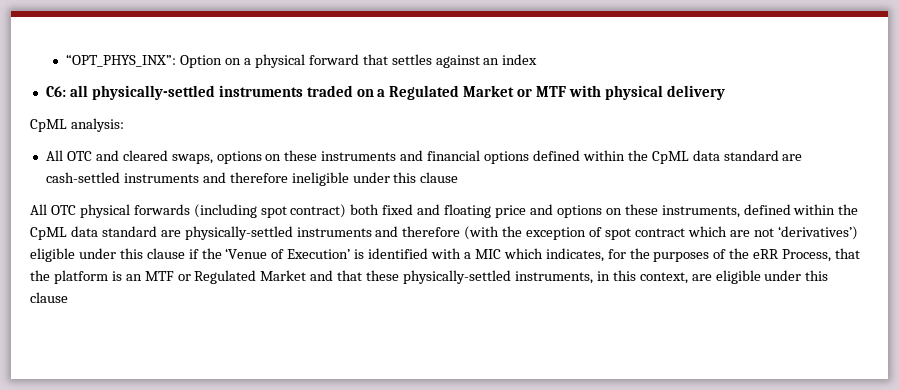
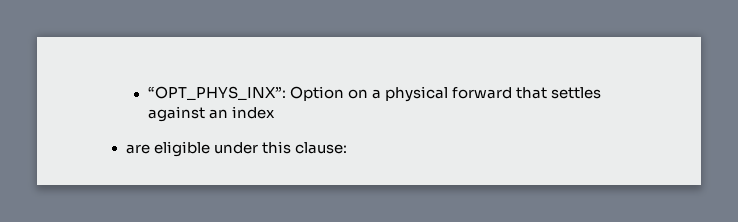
- C6: all physically-settled instruments traded on a Regulated Market or MTF with physical delivery
- CpML analysis:
- All OTC and cleared swaps, options on these instruments and financial options defined within the CpML data standard are cash-settled instruments and therefore ineligible under this clause
- All OTC physical forwards (including spot contract) both fixed and floating price and options on these instruments, defined within the CpML data standard are physically-settled instruments and therefore (with the exception of spot contract which are not ‘derivatives’) eligible under this clause if the ‘Venue of Execution’ is identified with a MIC which indicates, for the purposes of the eRR Process, that the platform is an MTF or Regulated Market and that these physically-settled instruments, in this context, are eligible under this clause
+ are eligible under this clause:

